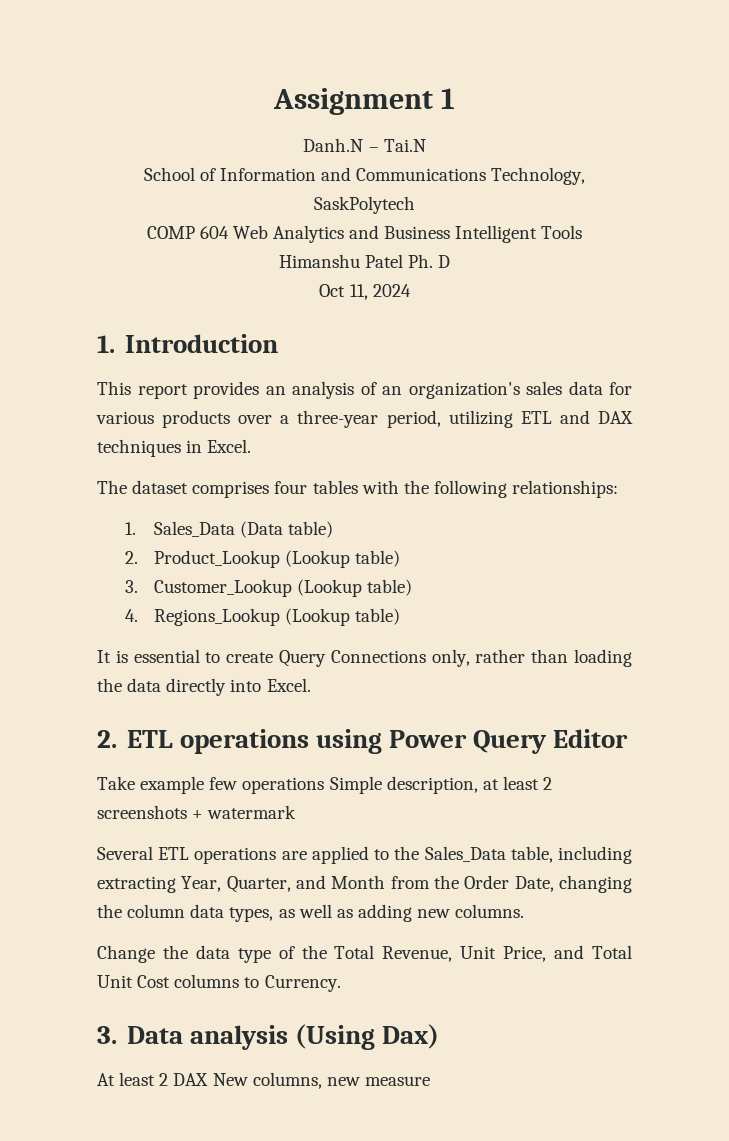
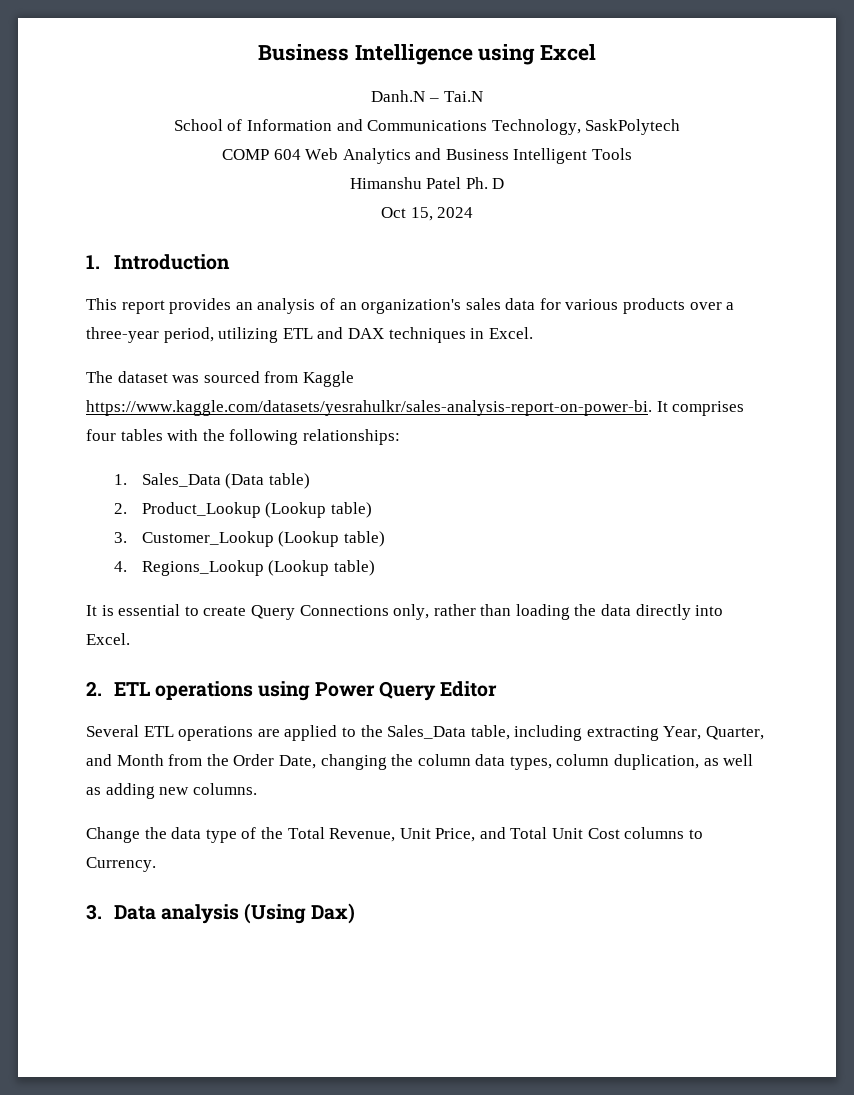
- Assignment 1
+ Business Intelligence using Excel
- Oct 11, 2024
+ Oct 15, 2024
- The dataset comprises four tables with the following relationships:
+ The dataset was sourced from Kaggle https://www.kaggle.com/datasets/yesrahulkr/sales-analysis-report-on-power-bi. It comprises four tables with the following relationships:
- Take example few operations Simple description, at least 2 screenshots + watermark
- Several ETL operations are applied to the Sales_Data table, including extracting Year, Quarter, and Month from the Order Date, changing the column data types, as well as adding new columns.
+ Several ETL operations are applied to the Sales_Data table, including extracting Year, Quarter, and Month from the Order Date, changing the column data types, column duplication, as well as adding new columns.
- At least 2 DAX New columns, new measure

